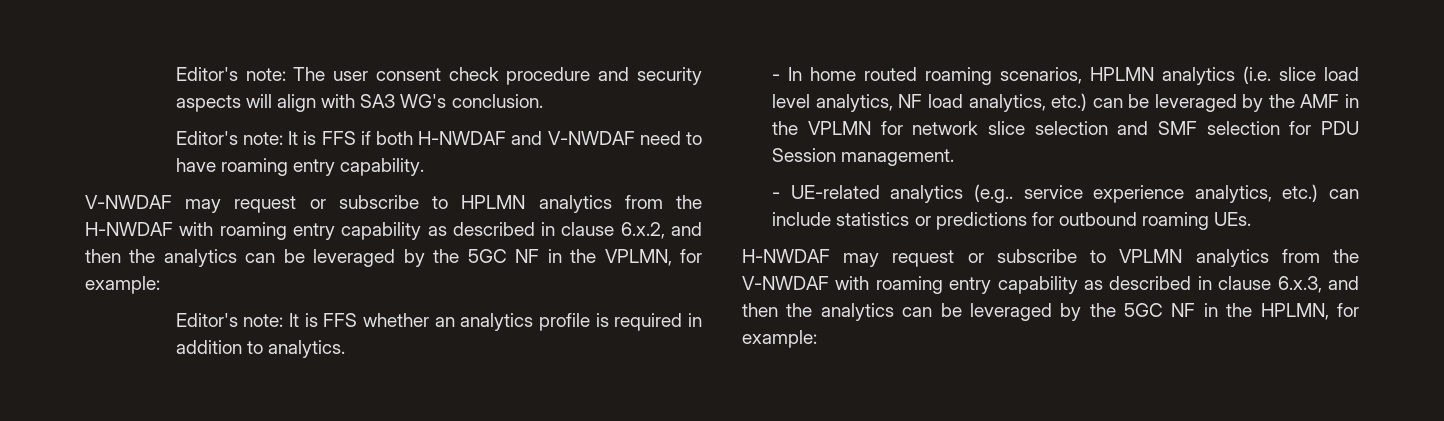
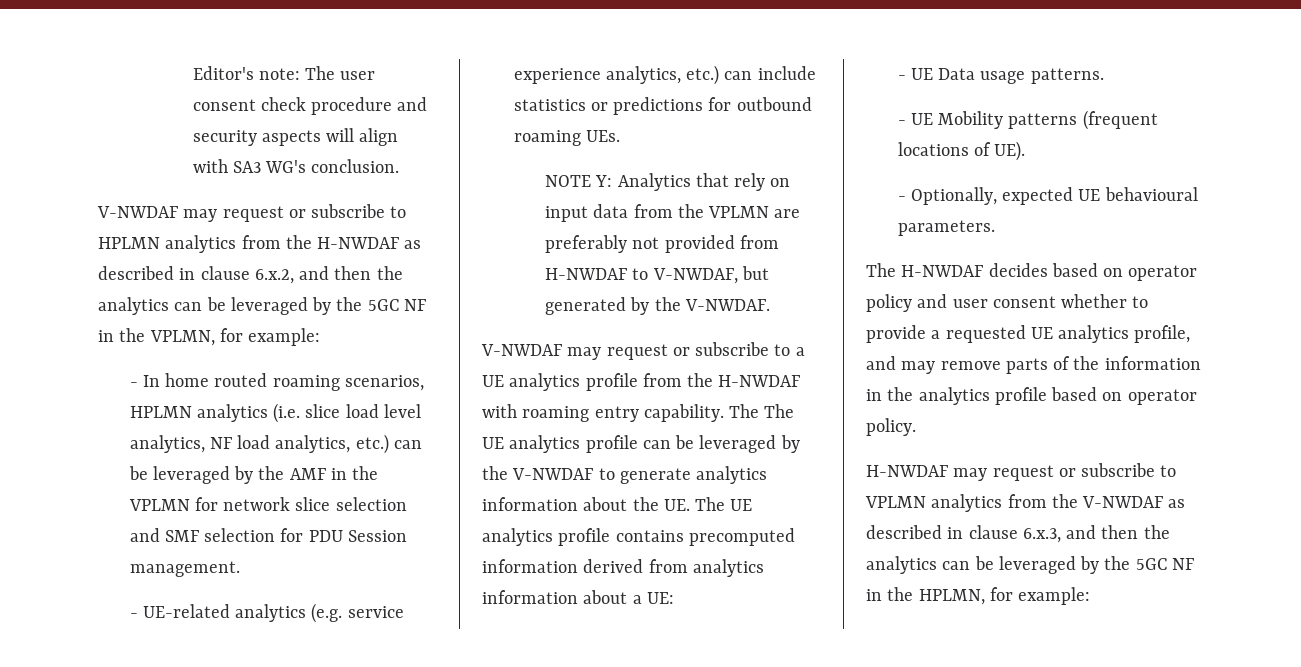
- Editor's note: It is FFS if both H-NWDAF and V-NWDAF need to have roaming entry capability.
- V-NWDAF may request or subscribe to HPLMN analytics from the H-NWDAF with roaming entry capability as described in clause 6.x.2, and then the analytics can be leveraged by the 5GC NF in the VPLMN, for example:
+ V-NWDAF may request or subscribe to HPLMN analytics from the H-NWDAF as described in clause 6.x.2, and then the analytics can be leveraged by the 5GC NF in the VPLMN, for example:
- Editor's note: It is FFS whether an analytics profile is required in addition to analytics.
- - UE-related analytics (e.g.. service experience analytics, etc.) can include statistics or predictions for outbound roaming UEs.
+ - UE-related analytics (e.g. service experience analytics, etc.) can include statistics or predictions for outbound roaming UEs.
+ NOTE Y: Analytics that rely on input data from the VPLMN are preferably not provided from H-NWDAF to V-NWDAF, but generated by the V-NWDAF.
+ V-NWDAF may request or subscribe to a UE analytics profile from the H-NWDAF with roaming entry capability. The The UE analytics profile can be leveraged by the V-NWDAF to generate analytics information about the UE. The UE analytics profile contains precomputed information derived from analytics information about a UE:
+ - UE Data usage patterns.
+ - UE Mobility patterns (frequent locations of UE).
+ - Optionally, expected UE behavioural parameters.
+ The H-NWDAF decides based on operator policy and user consent whether to provide a requested UE analytics profile, and may remove parts of the information in the analytics profile based on operator policy.
- H-NWDAF may request or subscribe to VPLMN analytics from the V-NWDAF with roaming entry capability as described in clause 6.x.3, and then the analytics can be leveraged by the 5GC NF in the HPLMN, for example:
+ H-NWDAF may request or subscribe to VPLMN analytics from the V-NWDAF as described in clause 6.x.3, and then the analytics can be leveraged by the 5GC NF in the HPLMN, for example:

